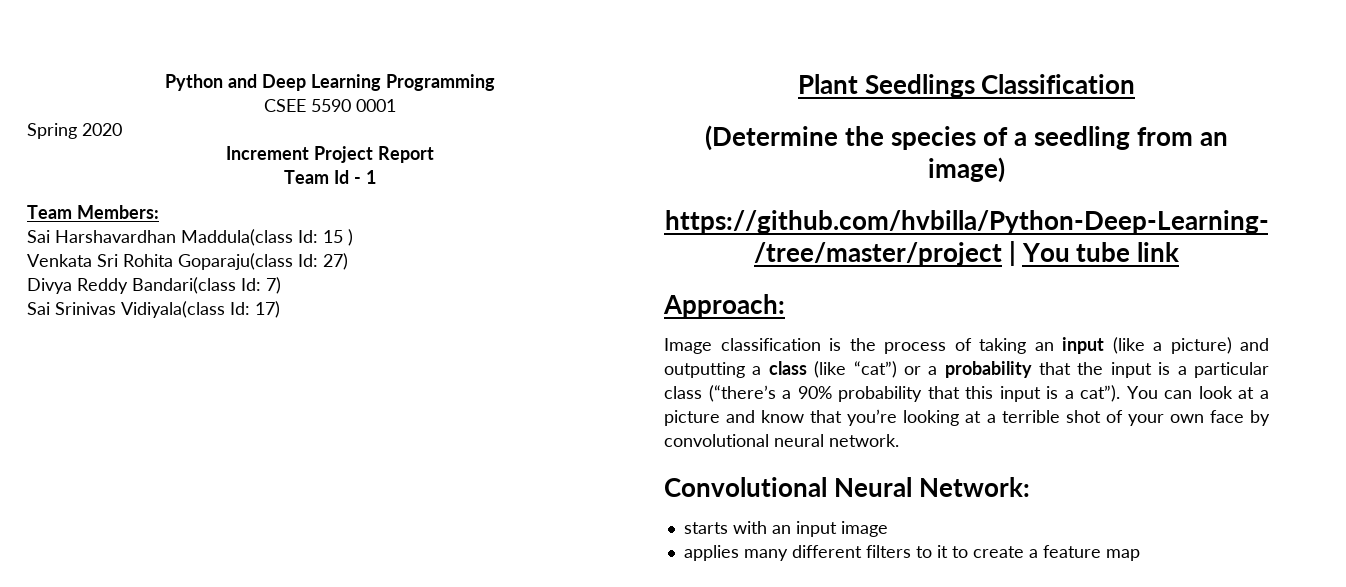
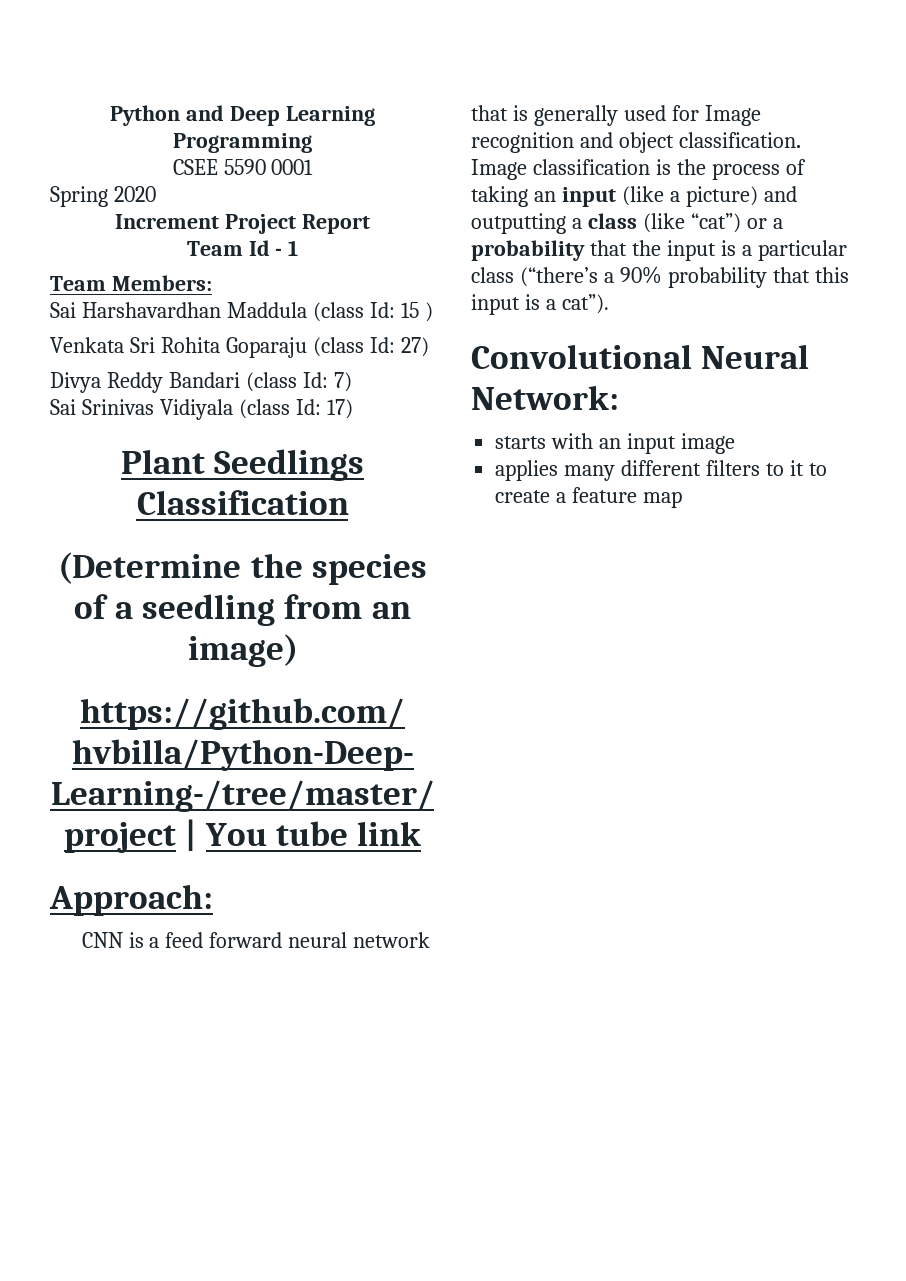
- Sai Harshavardhan Maddula(class Id: 15 )
+ Sai Harshavardhan Maddula (class Id: 15 )
- Venkata Sri Rohita Goparaju(class Id: 27)
+ Venkata Sri Rohita Goparaju (class Id: 27)
- Divya Reddy Bandari(class Id: 7)
+ Divya Reddy Bandari (class Id: 7)
- Sai Srinivas Vidiyala(class Id: 17)
+ Sai Srinivas Vidiyala (class Id: 17)
+ CNN is a feed forward neural network that is generally used for Image recognition and object classification.
- You can look at a picture and know that you’re looking at a terrible shot of your own face by convolutional neural network.

